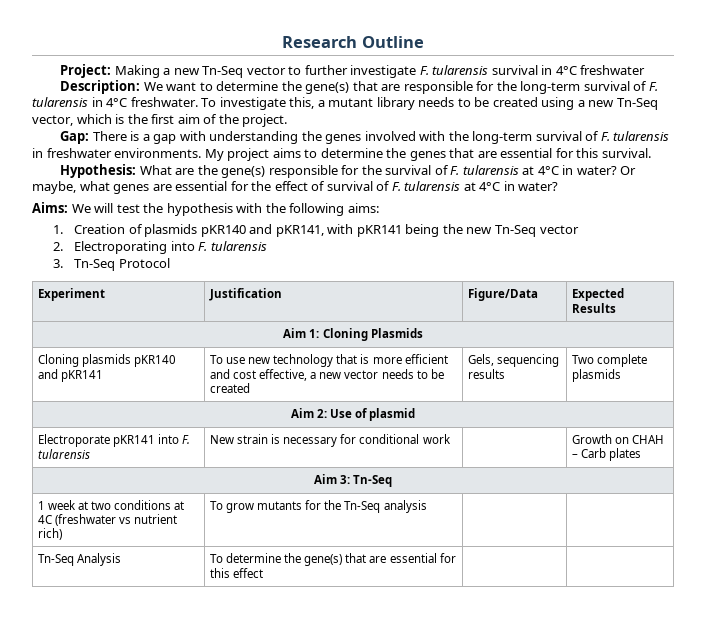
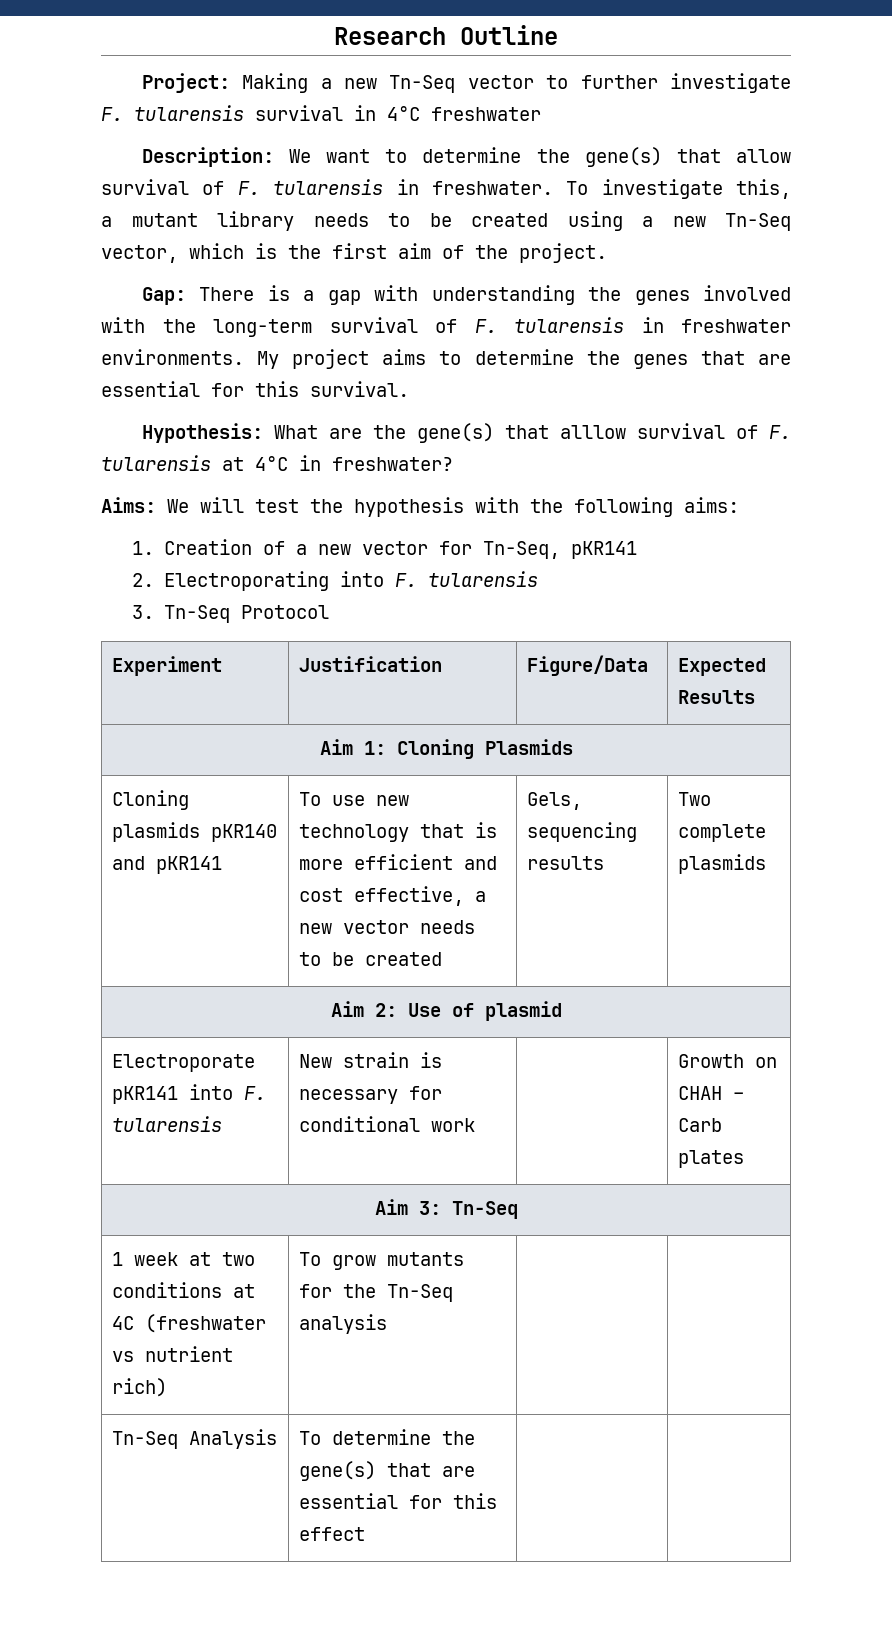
- Description: We want to determine the gene(s) that are responsible for the long-term survival of F. tularensis in 4°C freshwater.
+ Description: We want to determine the gene(s) that allow survival of F. tularensis in freshwater.
- Hypothesis: What are the gene(s) responsible for the survival of F. tularensis at 4°C in water? Or maybe, what genes are essential for the effect of survival of F. tularensis at 4°C in water?
+ Hypothesis: What are the gene(s) that alllow survival of F. tularensis at 4°C in freshwater?
- 1. Creation of plasmids pKR140 and pKR141, with pKR141 being the new Tn-Seq vector
+ 1. Creation of a new vector for Tn-Seq, pKR141

